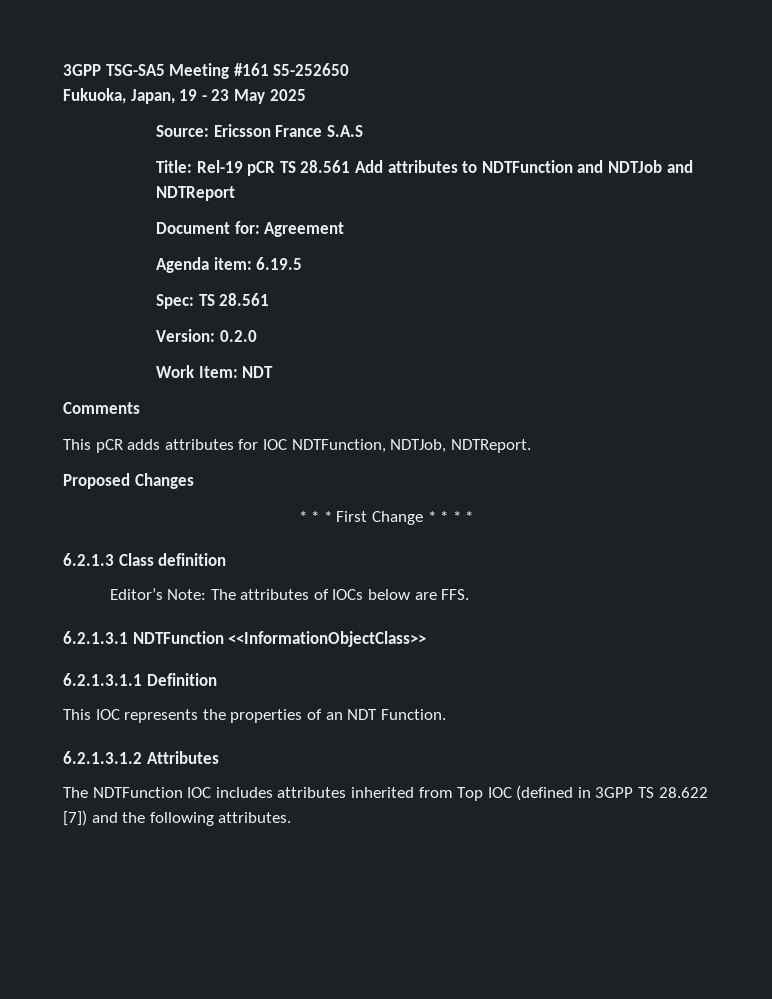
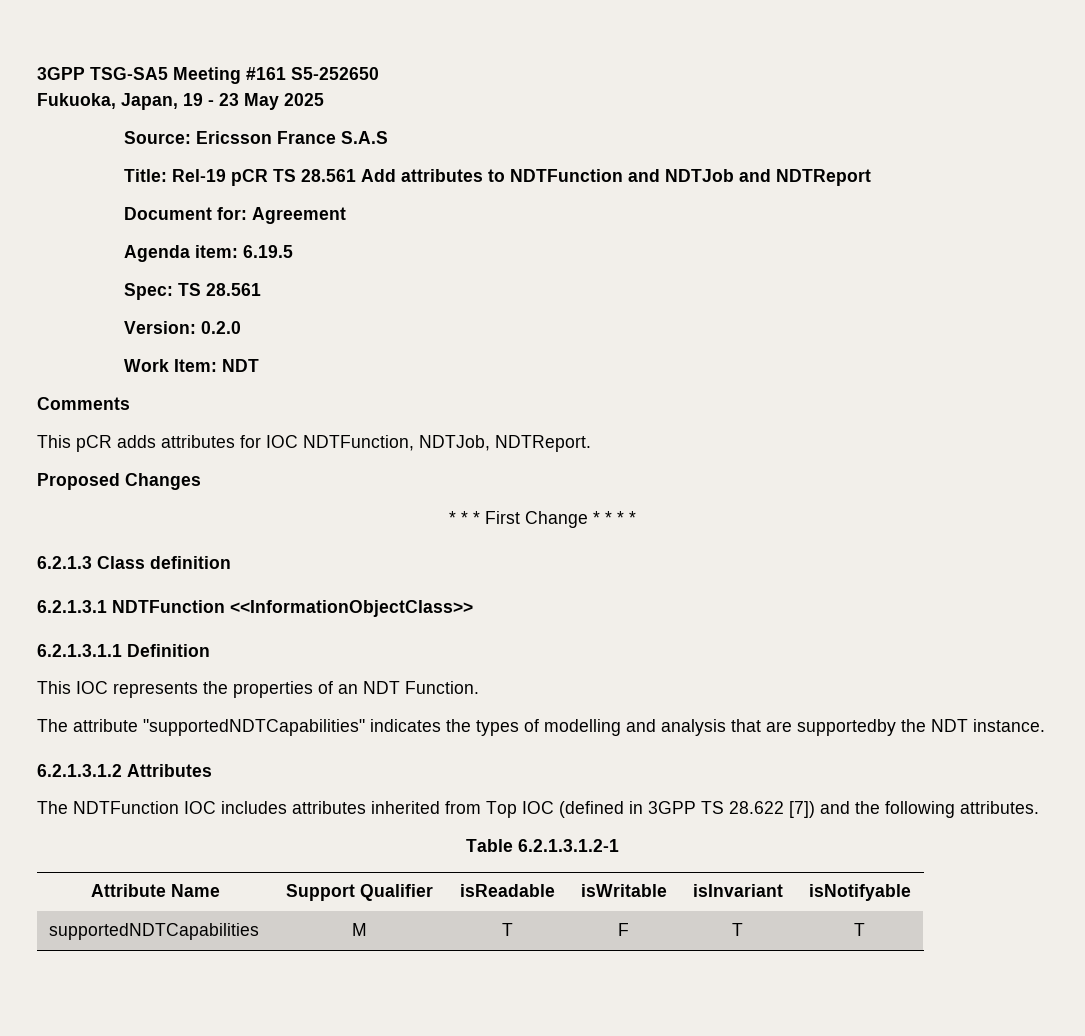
- Editor’s Note: The attributes of IOCs below are FFS.
+ The attribute "supportedNDTCapabilities" indicates the types of modelling and analysis that are supportedby the NDT instance.
+ Table 6.2.1.3.1.2-1
+ Attribute Name | Support Qualifier | isReadable | isWritable | isInvariant | isNotifyable
+ supportedNDTCapabilities | M | T | F | T | T

